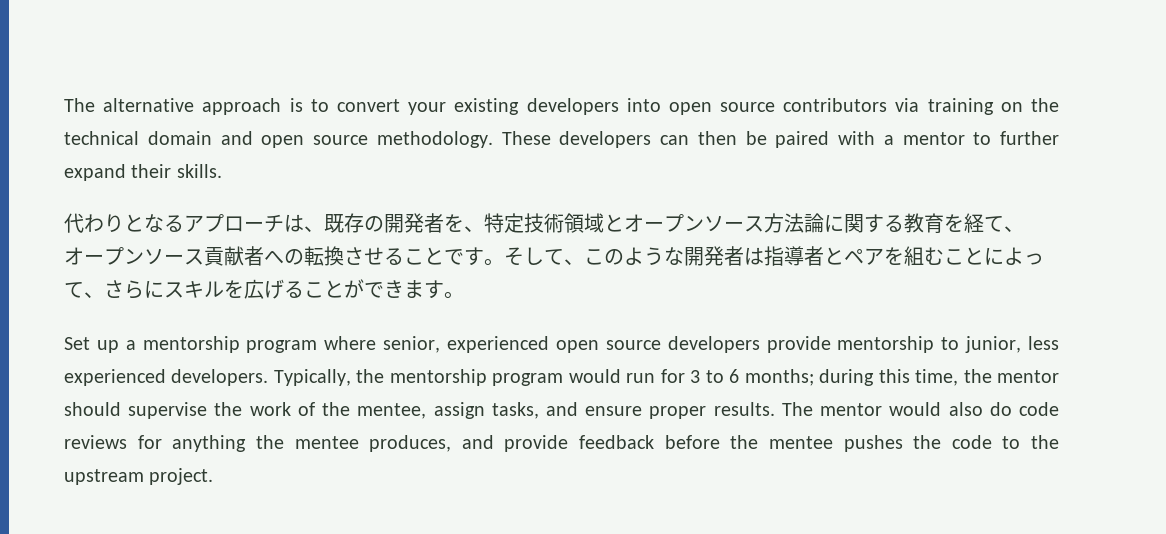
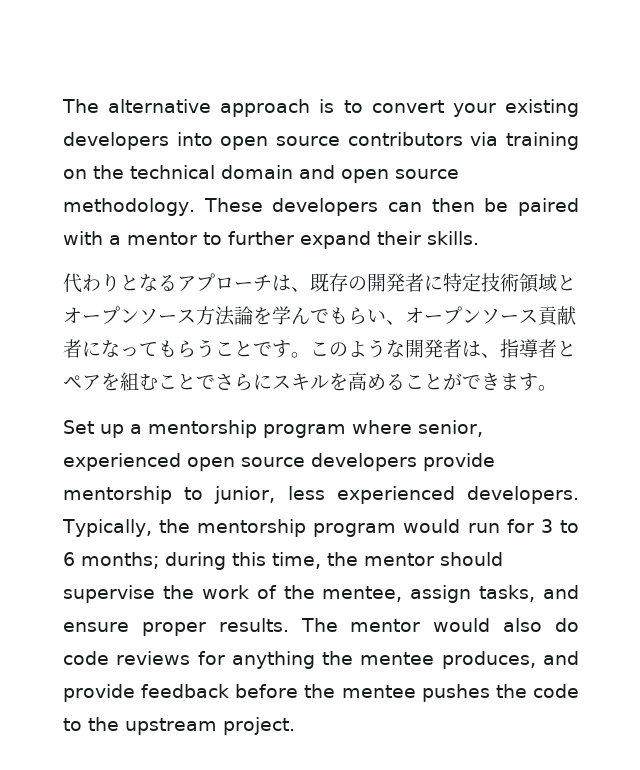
- 代わりとなるアプローチは、既存の開発者を、特定技術領域とオープンソース方法論に関する教育を経て、オープンソース貢献者への転換させることです。
+ 代わりとなるアプローチは、既存の開発者に特定技術領域とオープンソース方法論を学んでもらい、オープンソース貢献者になってもらうことです。
- そして、このような開発者は指導者とペアを組むことによって、さらにスキルを広げることができます。
+ このような開発者は、指導者とペアを組むことでさらにスキルを高めることができます。

